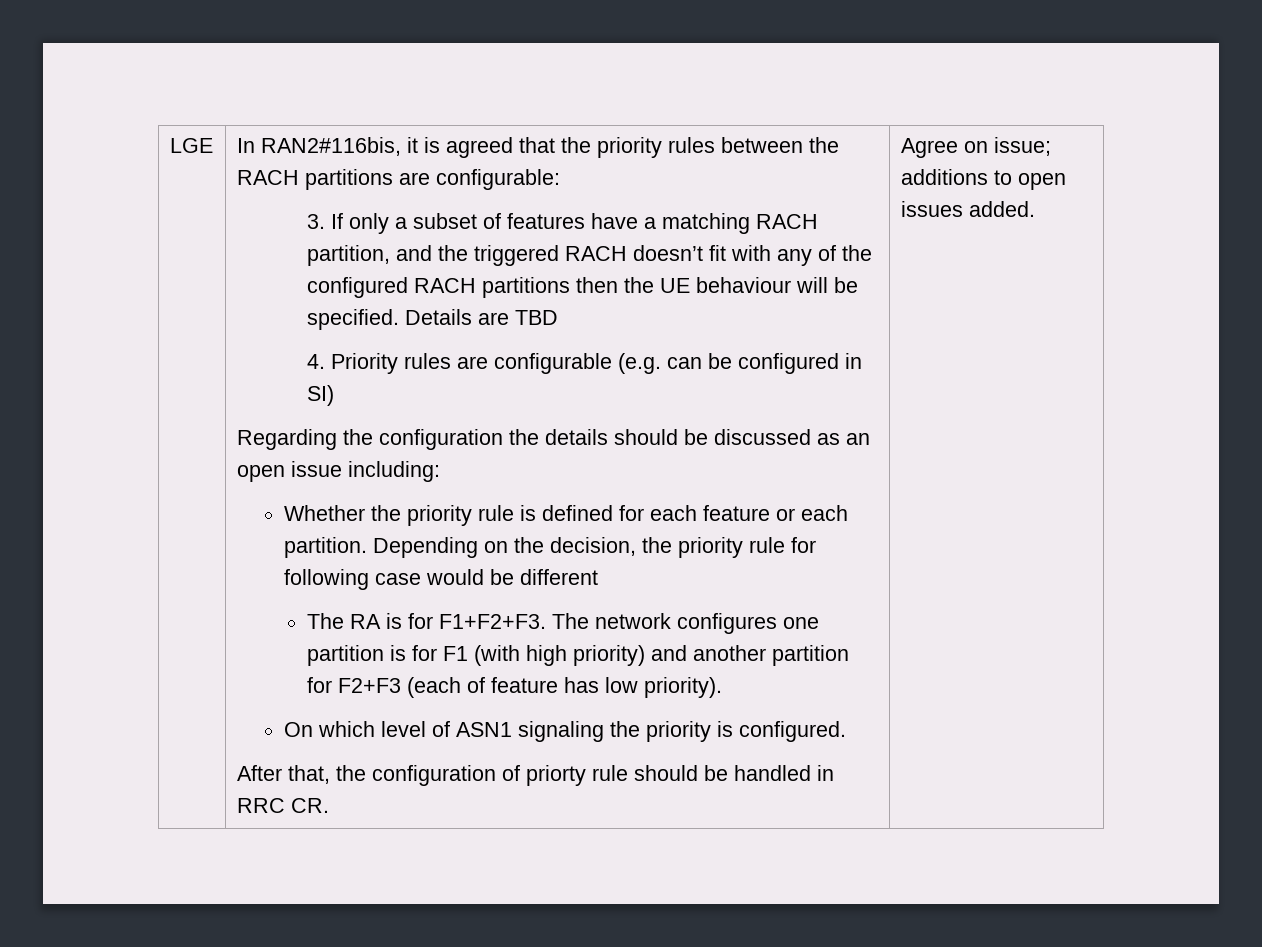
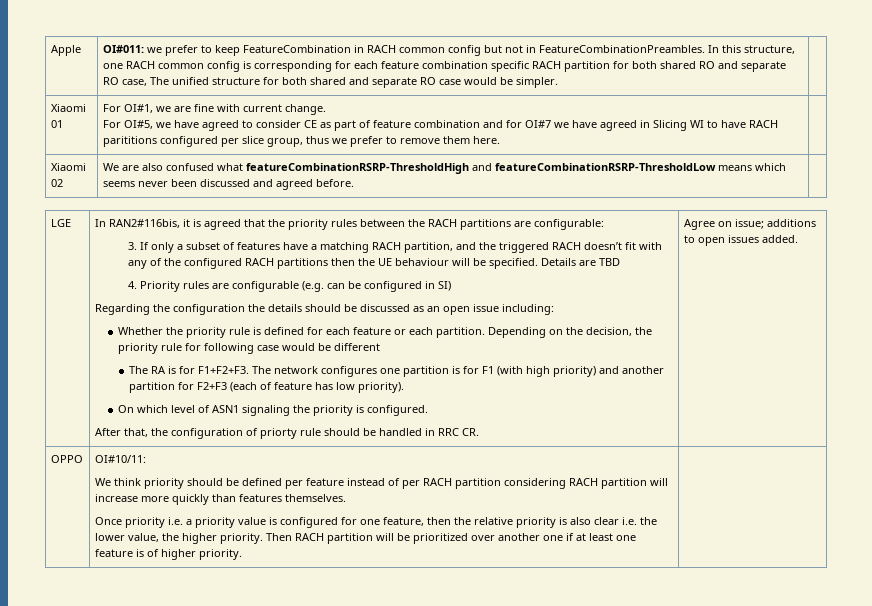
+ Apple | OI#011: we prefer to keep FeatureCombination in RACH common config but not in FeatureCombinationPreambles. In this structure, one RACH common config is corresponding for each feature combination specific RACH partition for both shared RO and separate RO case, The unified structure for both shared and separate RO case would be simpler. |
+ Xiaomi 01 | For OI#1, we are fine with current change.
+ For OI#5, we have agreed to consider CE as part of feature combination and for OI#7 we have agreed in Slicing WI to have RACH parititions configured per slice group, thus we prefer to remove them here. |
+ Xiaomi 02 | We are also confused what featureCombinationRSRP-ThresholdHigh and featureCombinationRSRP-ThresholdLow means which seems never been discussed and agreed before. |
+ OPPO | OI#10/11:
+ We think priority should be defined per feature instead of per RACH partition considering RACH partition will increase more quickly than features themselves.
+ Once priority i.e. a priority value is configured for one feature, then the relative priority is also clear i.e. the lower value, the higher priority. Then RACH partition will be prioritized over another one if at least one feature is of higher priority.

